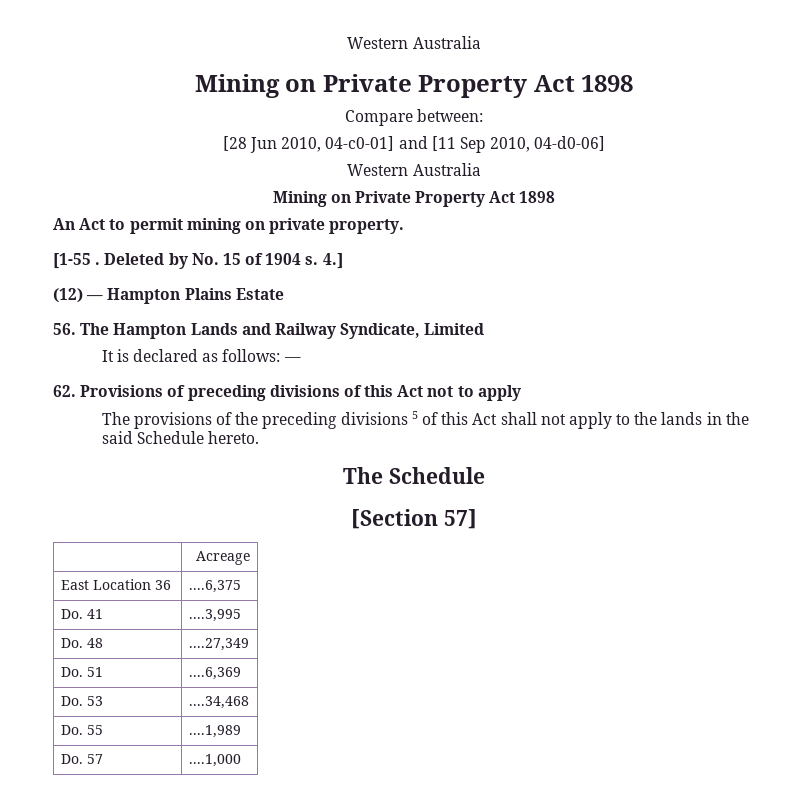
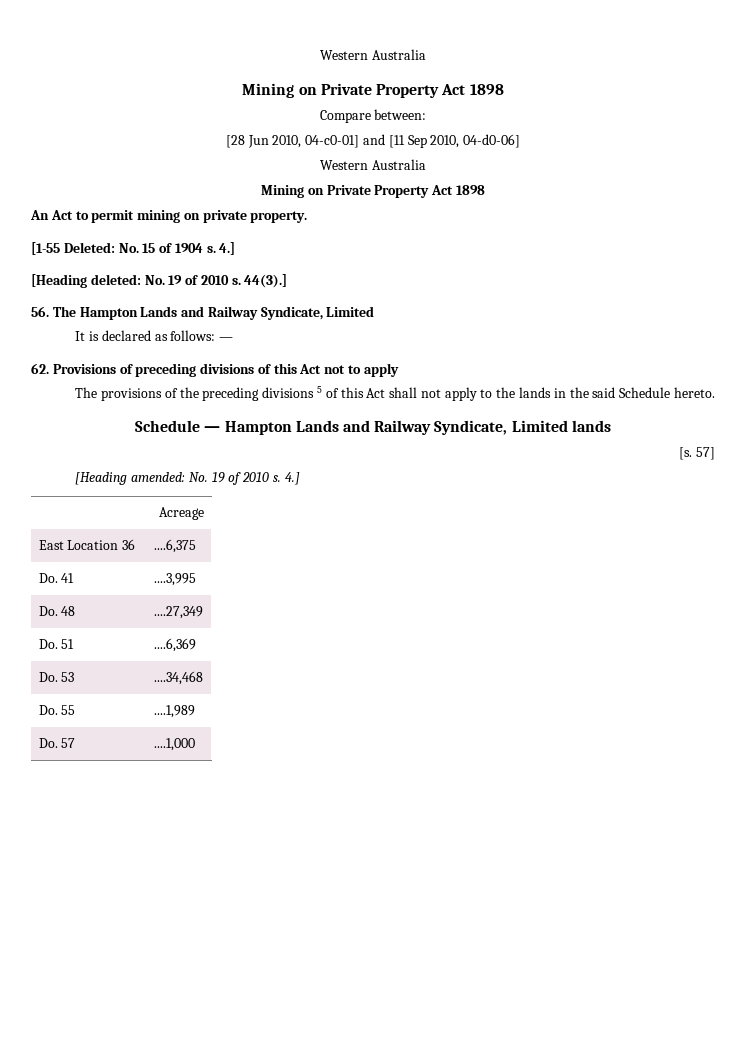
- [1-55 . Deleted by No. 15 of 1904 s.
+ [1-55 Deleted: No. 15 of 1904 s.
- (12) — Hampton Plains Estate
+ [Heading deleted: No. 19 of 2010 s. 44(3).]
- The Schedule
- [Section 57]
+ Schedule — Hampton Lands and Railway Syndicate, Limited lands
+ [s. 57]
+ [Heading amended: No. 19 of 2010 s. 4.]

